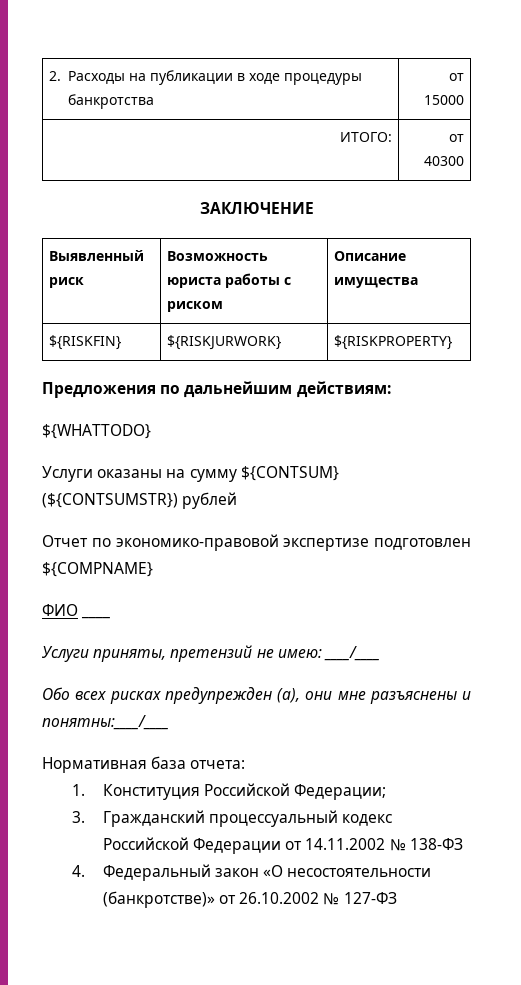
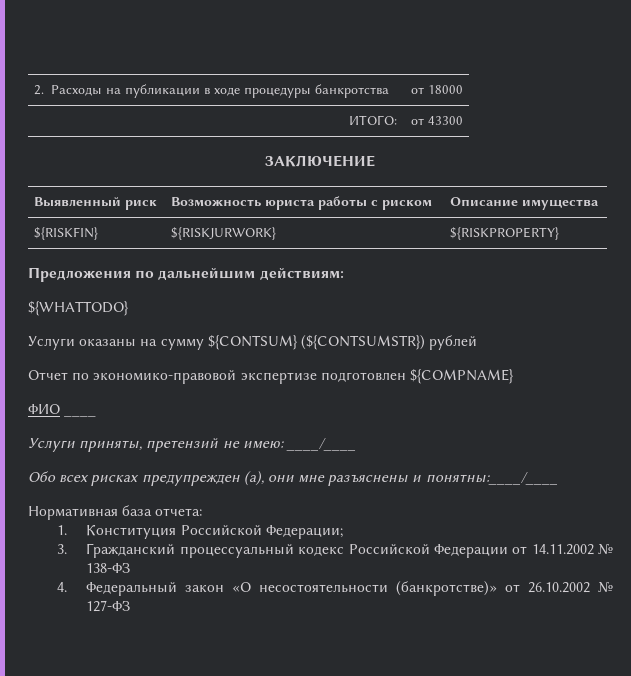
- 2. Расходы на публикации в ходе процедуры банкротства | от 15000
+ 2. Расходы на публикации в ходе процедуры банкротства | от 18000
- ИТОГО: | от 40300
+ ИТОГО: | от 43300

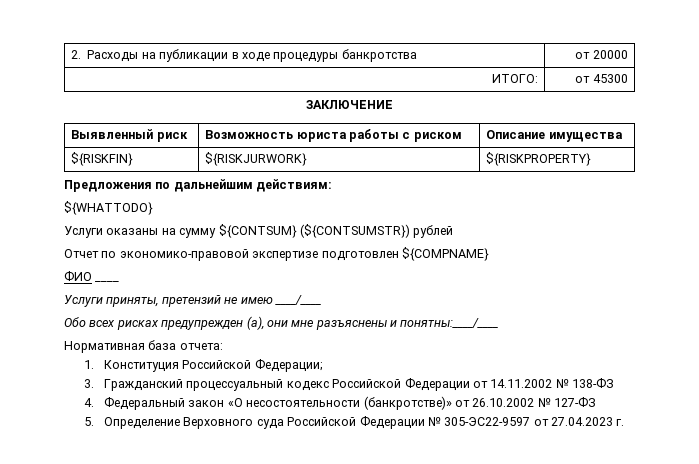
- 2. Расходы на публикации в ходе процедуры банкротства | от 18000
+ 2. Расходы на публикации в ходе процедуры банкротства | от 20000
- ИТОГО: | от 43300
+ ИТОГО: | от 45300
- Услуги приняты, претензий не имею: ____/____
+ Услуги приняты, претензий не имею ____/____
+ 5. Определение Верховного суда Российской Федерации № 305-ЭС22-9597 от 27.04.2023 г.

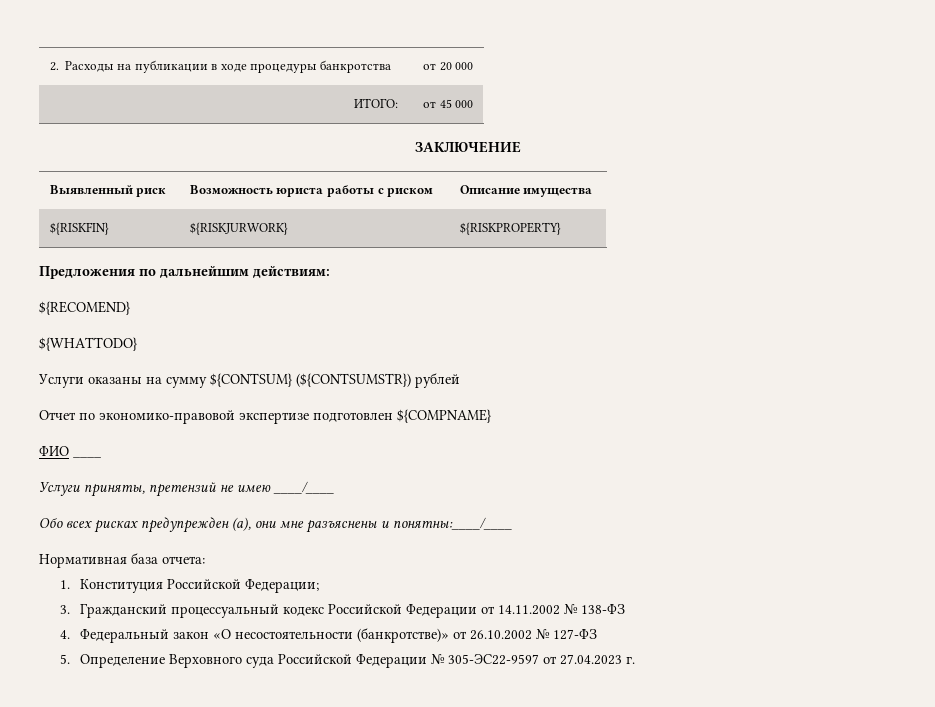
- 2. Расходы на публикации в ходе процедуры банкротства | от 20000
+ 2. Расходы на публикации в ходе процедуры банкротства | от 20 000
- ИТОГО: | от 45300
+ ИТОГО: | от 45 000
+ ${RECOMEND}

